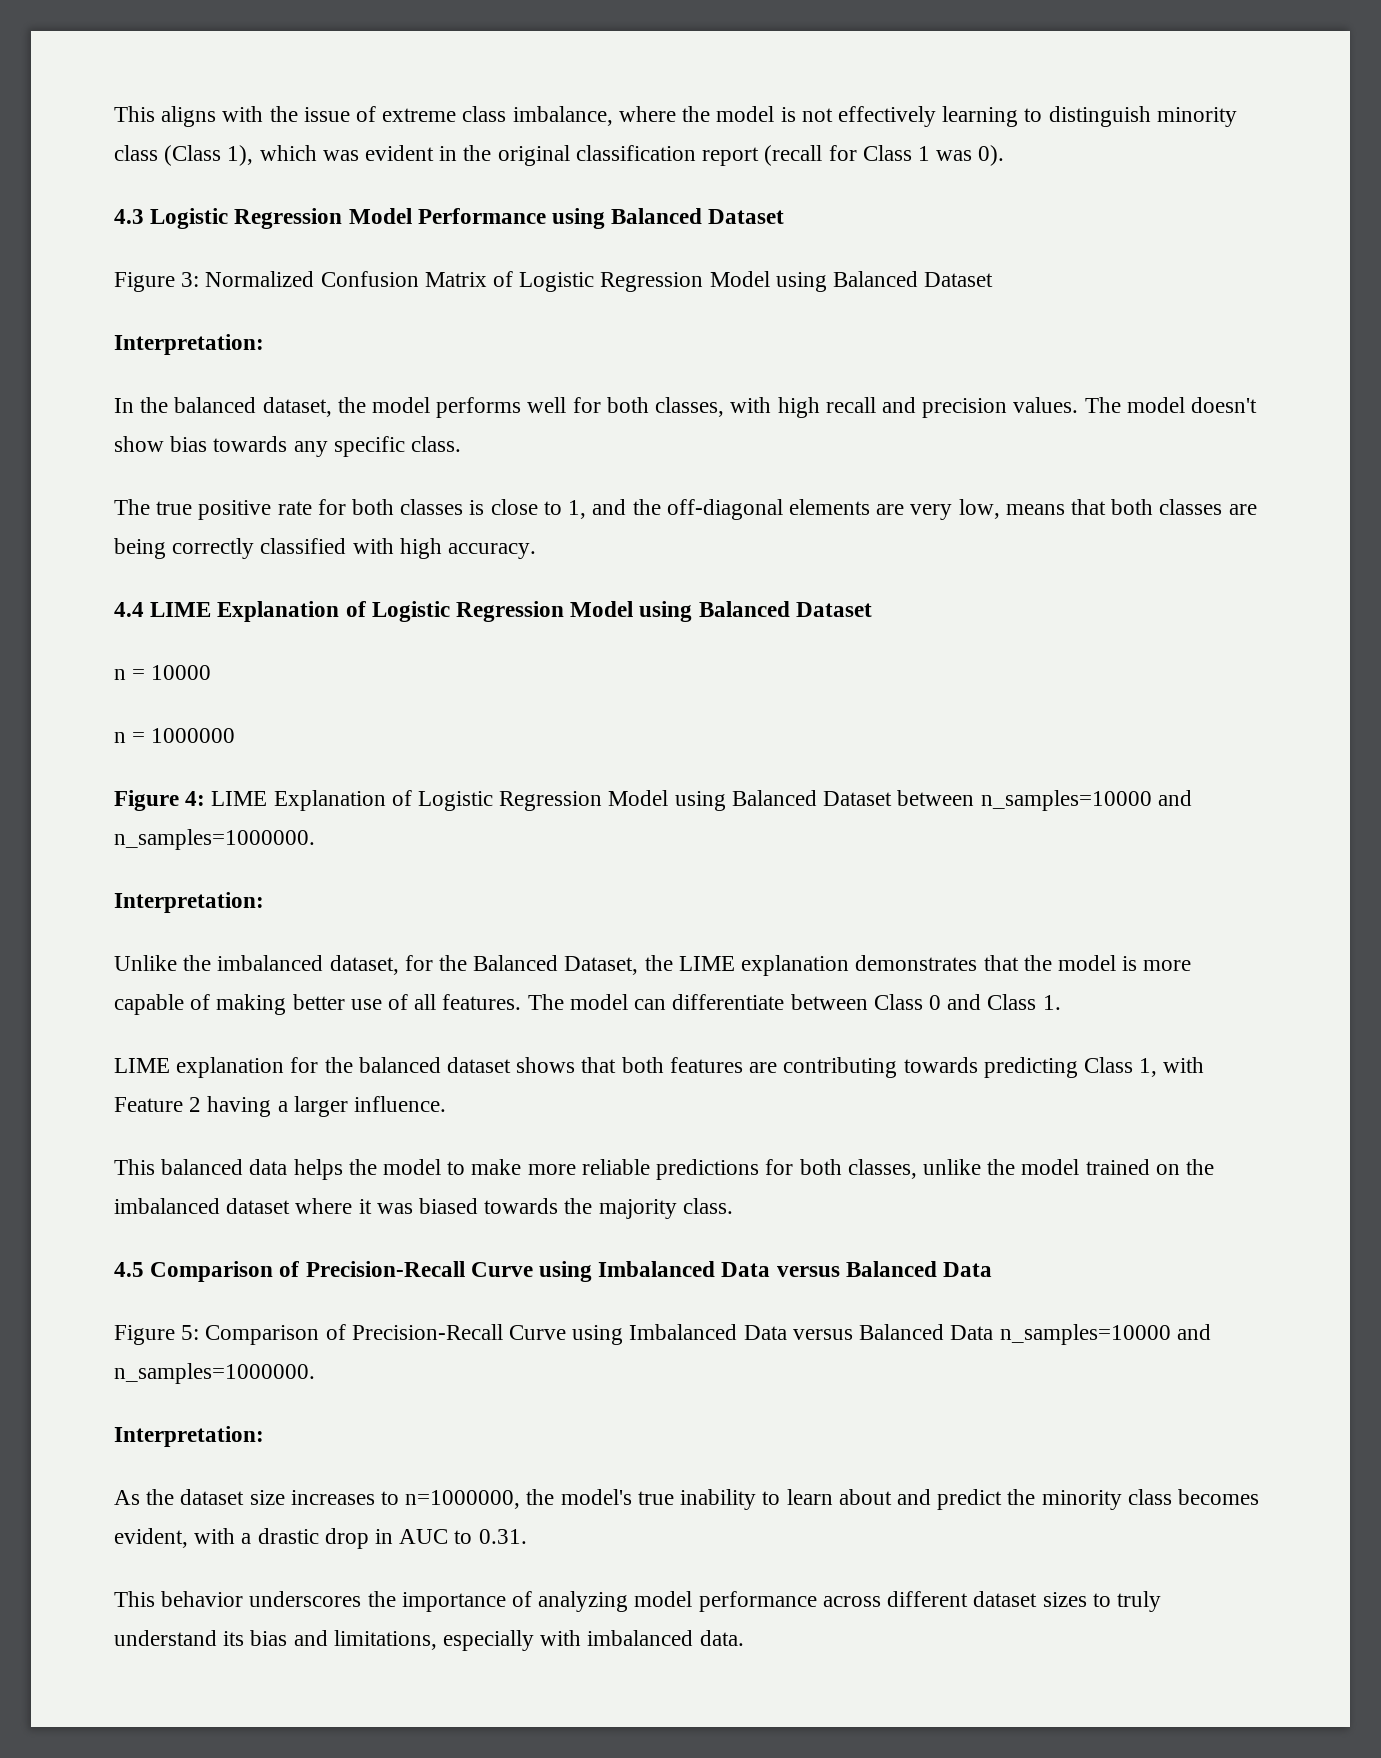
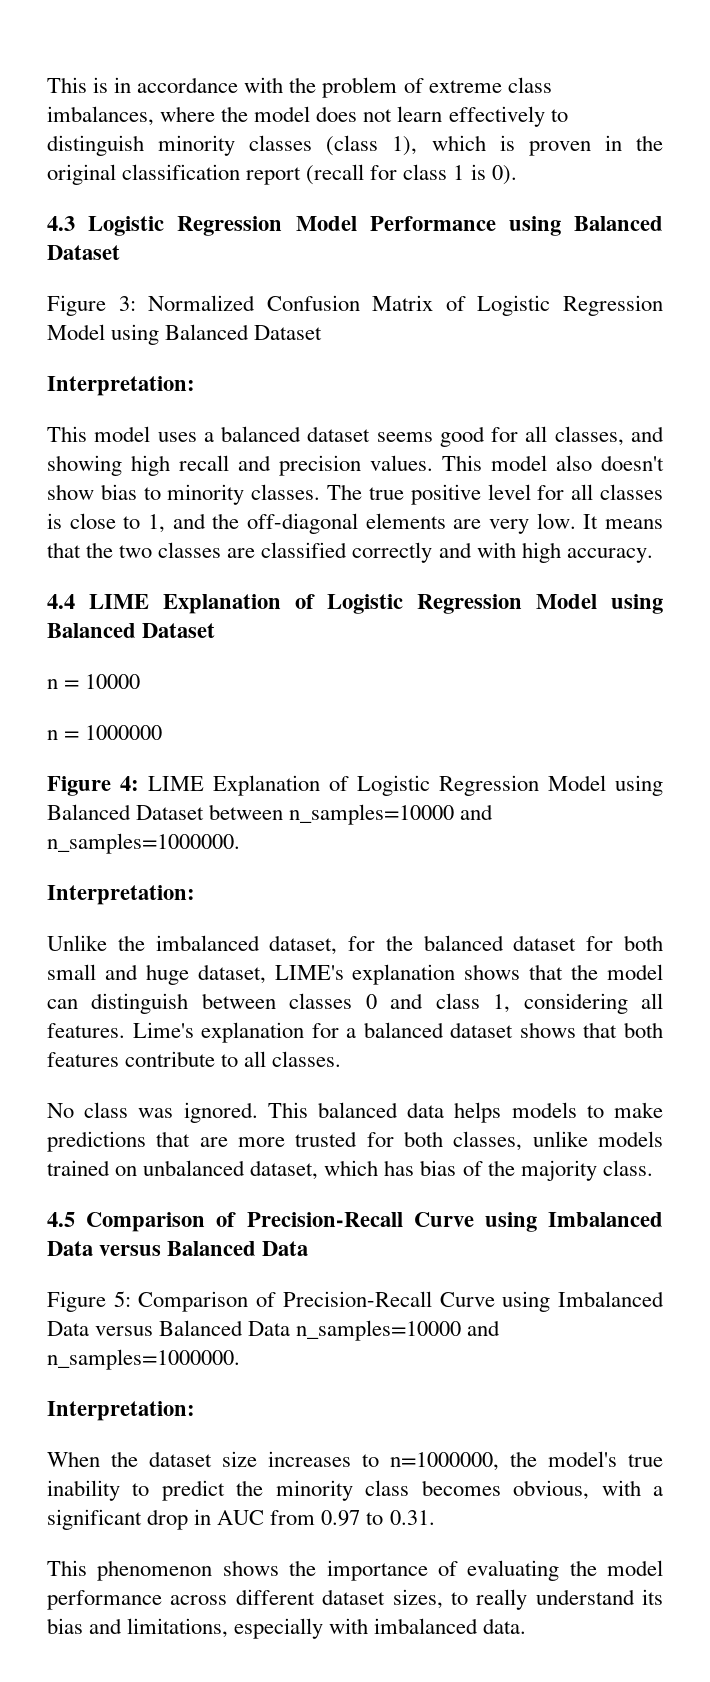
- This aligns with the issue of extreme class imbalance, where the model is not effectively learning to distinguish minority class (Class 1), which was evident in the original classification report (recall for Class 1 was 0).
+ This is in accordance with the problem of extreme class imbalances, where the model does not learn effectively to distinguish minority classes (class 1), which is proven in the original classification report (recall for class 1 is 0).
- In the balanced dataset, the model performs well for both classes, with high recall and precision values.
+ This model uses a balanced dataset seems good for all classes, and showing high recall and precision values.
- The model doesn't show bias towards any specific class.
- The true positive rate for both classes is close to 1, and the off-diagonal elements are very low, means that both classes are being correctly classified with high accuracy.
+ This model also doesn't show bias to minority classes. The true positive level for all classes is close to 1, and the off-diagonal elements are very low. It means that the two classes are classified correctly and with high accuracy.
- Unlike the imbalanced dataset, for the Balanced Dataset, the LIME explanation demonstrates that the model is more capable of making better use of all features. The model can differentiate between Class 0 and Class 1.
- LIME explanation for the balanced dataset shows that both features are contributing towards predicting Class 1, with Feature 2 having a larger influence.
- This balanced data helps the model to make more reliable predictions for both classes, unlike the model trained on the imbalanced dataset where it was biased towards the majority class.
+ Unlike the imbalanced dataset, for the balanced dataset for both small and huge dataset, LIME's explanation shows that the model can distinguish between classes 0 and class 1, considering all features. Lime's explanation for a balanced dataset shows that both features contribute to all classes.
+ No class was ignored. This balanced data helps models to make predictions that are more trusted for both classes, unlike models trained on unbalanced dataset, which has bias of the majority class.
- As the dataset size increases to n=1000000, the model's true inability to learn about and predict the minority class becomes evident, with a drastic drop in AUC to 0.31.
+ When the dataset size increases to n=1000000, the model's true inability to predict the minority class becomes obvious, with a significant drop in AUC from 0.97 to 0.31.
- This behavior underscores the importance of analyzing model performance across different dataset sizes to truly understand its bias and limitations, especially with imbalanced data.
+ This phenomenon shows the importance of evaluating the model performance across different dataset sizes, to really understand its bias and limitations, especially with imbalanced data.

